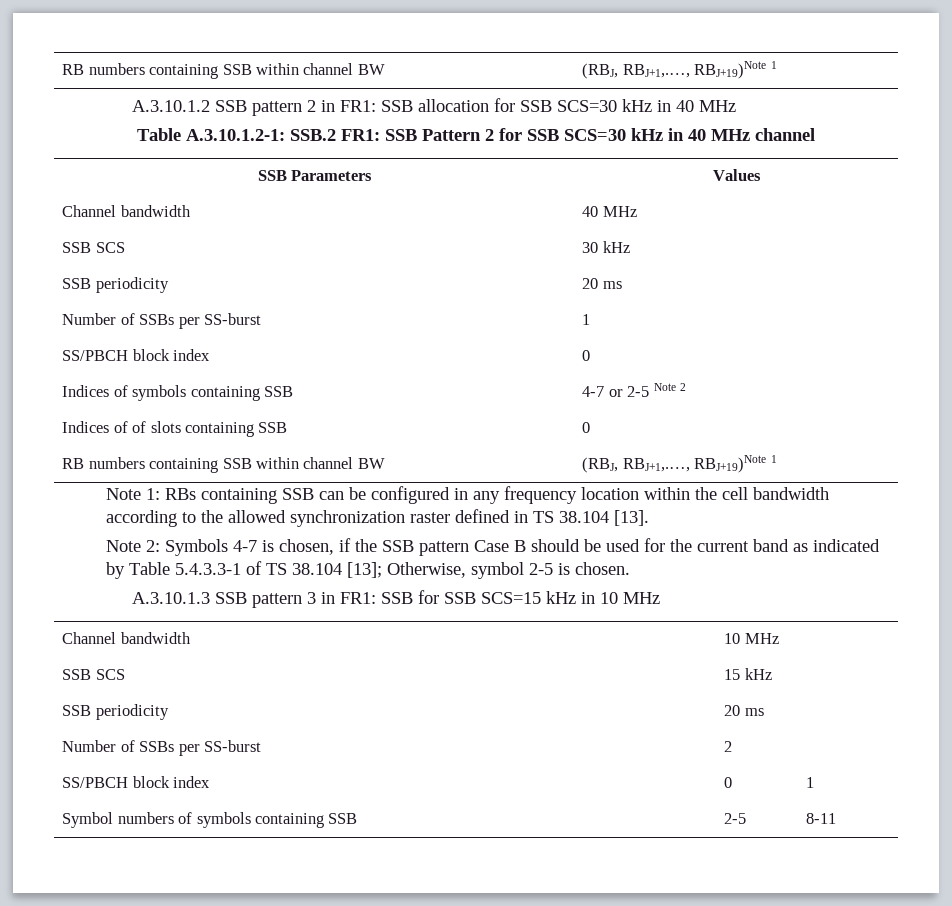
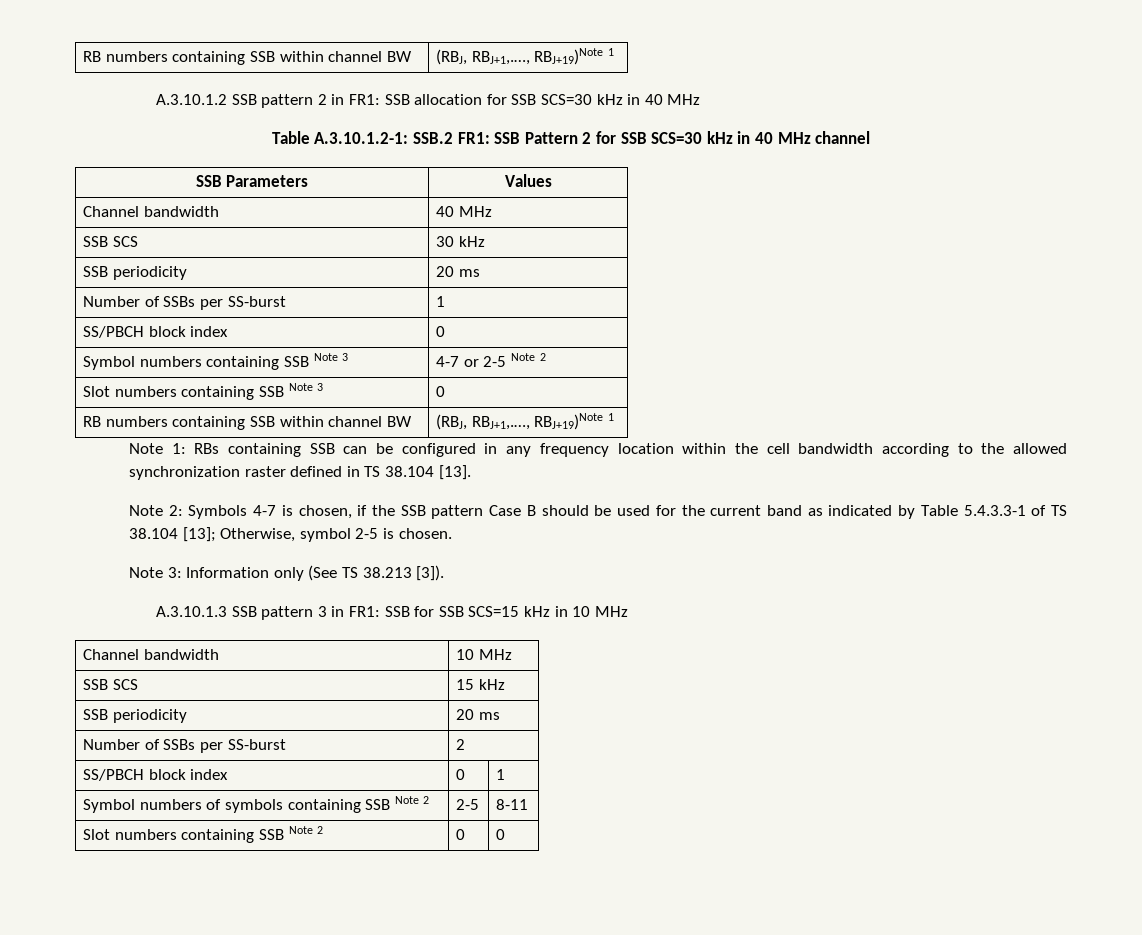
- Indices of symbols containing SSB | 4-7 or 2-5 Note 2
+ Symbol numbers containing SSB Note 3 | 4-7 or 2-5 Note 2
- Indices of of slots containing SSB | 0
+ Slot numbers containing SSB Note 3 | 0
+ Note 3: Information only (See TS 38.213 [3]).
- Symbol numbers of symbols containing SSB | 2-5 | 8-11
+ Symbol numbers of symbols containing SSB Note 2 | 2-5 | 8-11
+ Slot numbers containing SSB Note 2 | 0 | 0

